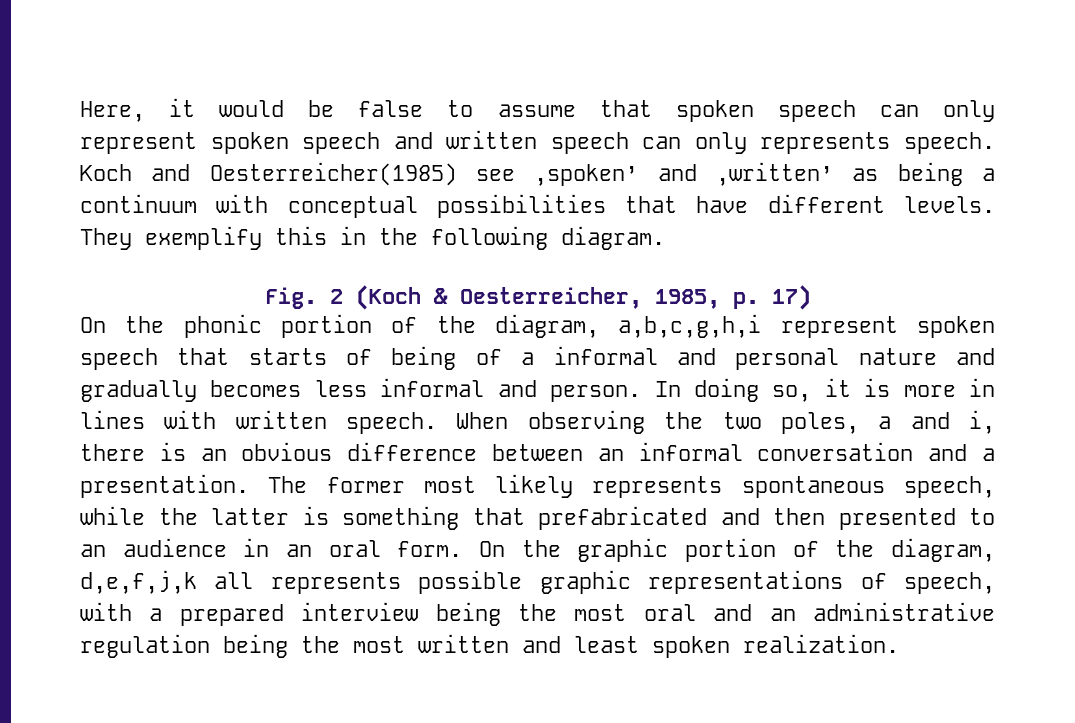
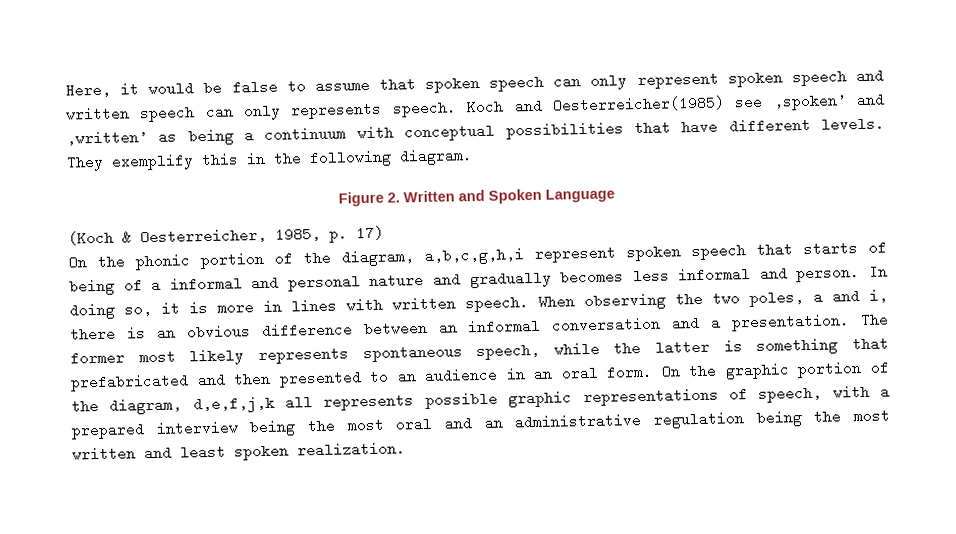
- Fig. 2 (Koch & Oesterreicher, 1985, p. 17)
+ Figure 2. Written and Spoken Language
+ (Koch & Oesterreicher, 1985, p. 17)

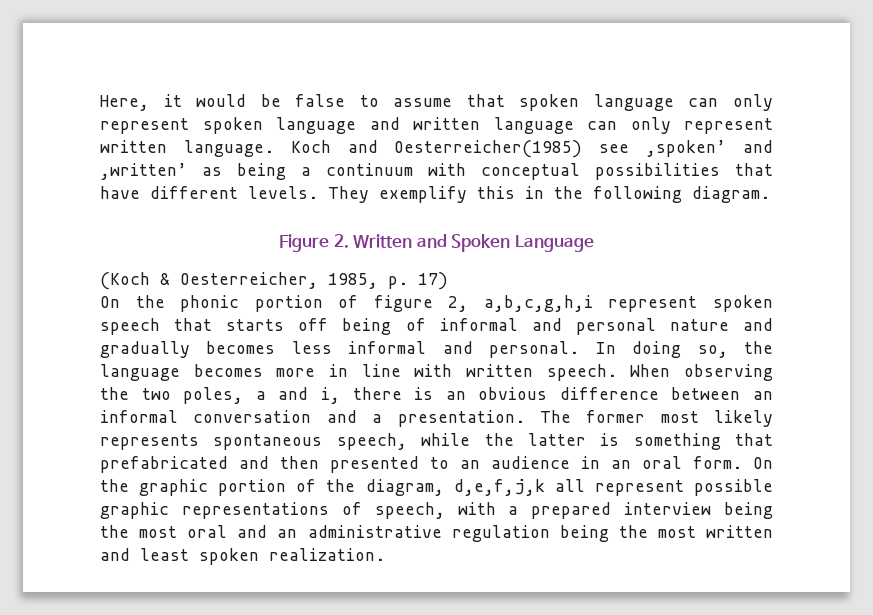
- Here, it would be false to assume that spoken speech can only represent spoken speech and written speech can only represents speech.
+ Here, it would be false to assume that spoken language can only represent spoken language and written language can only represent written language.
- On the phonic portion of the diagram, a,b,c,g,h,i represent spoken speech that starts of being of a informal and personal nature and gradually becomes less informal and person.
+ On the phonic portion of figure 2, a,b,c,g,h,i represent spoken speech that starts off being of informal and personal nature and gradually becomes less informal and personal.
- In doing so, it is more in lines with written speech.
+ In doing so, the language becomes more in line with written speech.
- On the graphic portion of the diagram, d,e,f,j,k all represents possible graphic representations of speech, with a prepared interview being the most oral and an administrative regulation being the most written and least spoken realization.
+ On the graphic portion of the diagram, d,e,f,j,k all represent possible graphic representations of speech, with a prepared interview being the most oral and an administrative regulation being the most written and least spoken realization.

